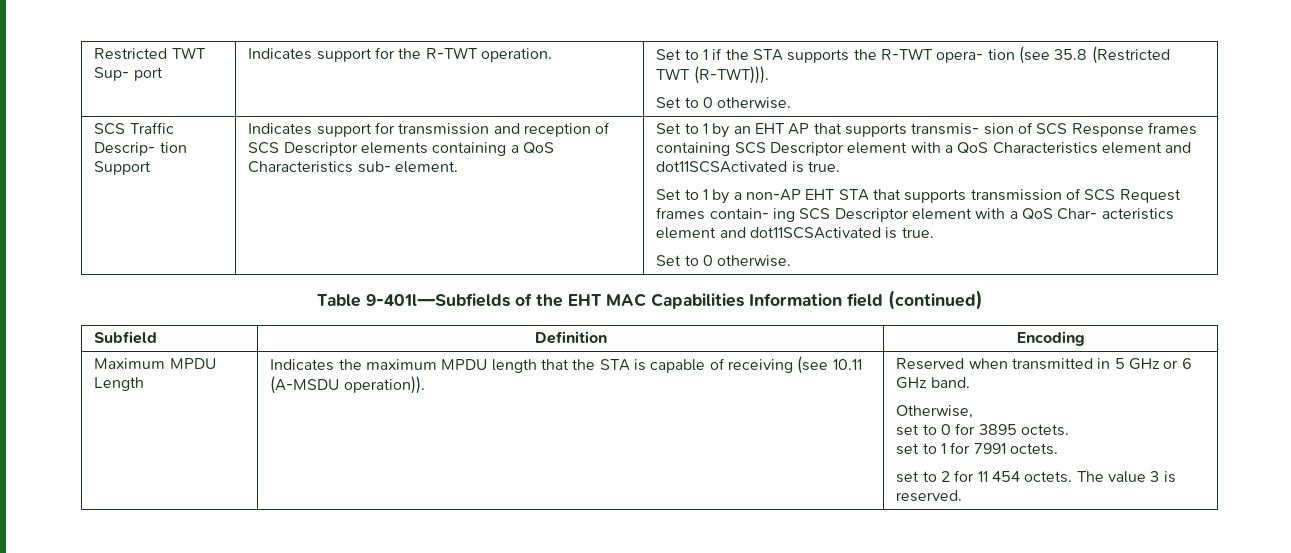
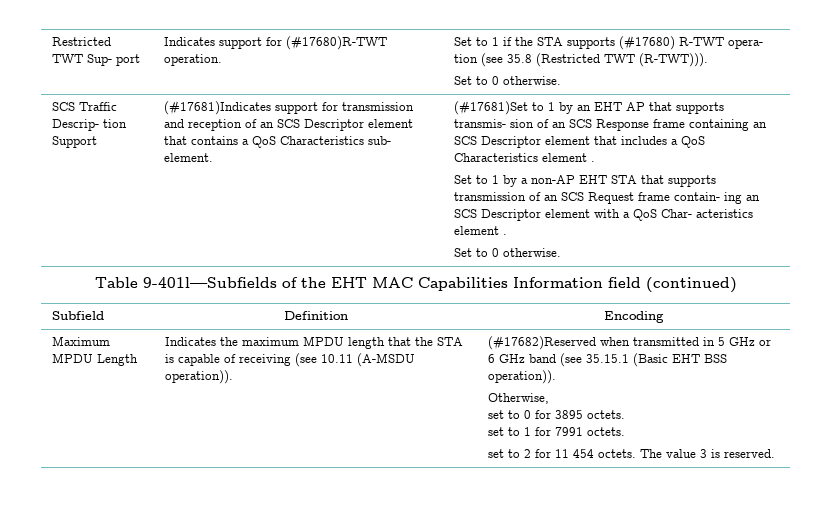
- Restricted TWT Sup- port | Indicates support for the R-TWT operation. | Set to 1 if the STA supports the R-TWT opera- tion (see 35.8 (Restricted TWT (R-TWT))).
+ Restricted TWT Sup- port | Indicates support for (#17680)R-TWT operation. | Set to 1 if the STA supports (#17680) R-TWT opera- tion (see 35.8 (Restricted TWT (R-TWT))).
- Indicates support for transmission and reception of SCS Descriptor elements containing a QoS Characteristics sub- element.
+ (#17681)Indicates support for transmission and reception of an SCS Descriptor element that contains a QoS Characteristics sub- element.
- Set to 1 by an EHT AP that supports transmis- sion of SCS Response frames containing SCS Descriptor element with a QoS Characteristics element and dot11SCSActivated is true.
+ (#17681)Set to 1 by an EHT AP that supports transmis- sion of an SCS Response frame containing an SCS Descriptor element that includes a QoS Characteristics element .
- Set to 1 by a non-AP EHT STA that supports transmission of SCS Request frames contain- ing SCS Descriptor element with a QoS Char- acteristics element and dot11SCSActivated is true.
+ Set to 1 by a non-AP EHT STA that supports transmission of an SCS Request frame contain- ing an SCS Descriptor element with a QoS Char- acteristics element .
- Reserved when transmitted in 5 GHz or 6 GHz band.
+ (#17682)Reserved when transmitted in 5 GHz or 6 GHz band (see 35.15.1 (Basic EHT BSS operation)).

